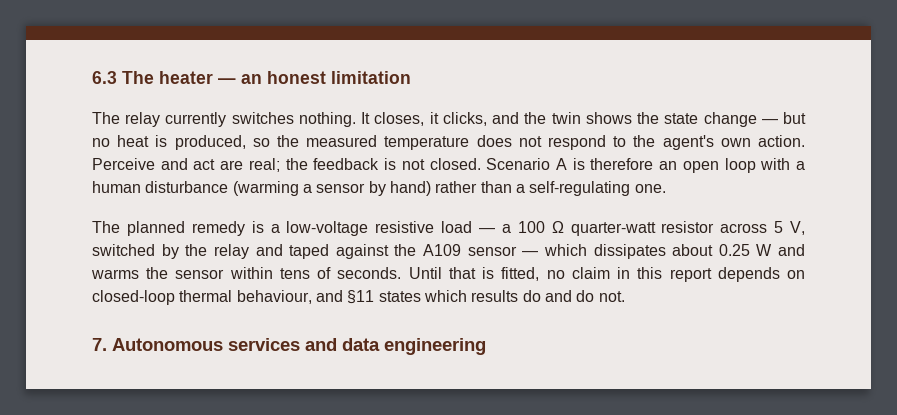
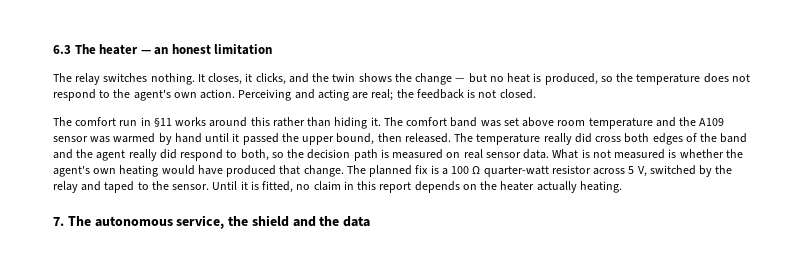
- The relay currently switches nothing.
+ The relay switches nothing.
- It closes, it clicks, and the twin shows the state change — but no heat is produced, so the measured temperature does not respond to the agent's own action.
+ It closes, it clicks, and the twin shows the change — but no heat is produced, so the temperature does not respond to the agent's own action.
- Perceive and act are real; the feedback is not closed. Scenario A is therefore an open loop with a human disturbance (warming a sensor by hand) rather than a self-regulating one.
- The planned remedy is a low-voltage resistive load — a 100 Ω quarter-watt resistor across 5 V, switched by the relay and taped against the A109 sensor — which dissipates about 0.25 W and warms the sensor within tens of seconds. Until that is fitted, no claim in this report depends on closed-loop thermal behaviour, and §11 states which results do and do not.
- 7. Autonomous services and data engineering
+ Perceiving and acting are real; the feedback is not closed.
+ The comfort run in §11 works around this rather than hiding it. The comfort band was set above room temperature and the A109 sensor was warmed by hand until it passed the upper bound, then released. The temperature really did cross both edges of the band and the agent really did respond to both, so the decision path is measured on real sensor data. What is not measured is whether the agent's own heating would have produced that change. The planned fix is a 100 Ω quarter-watt resistor across 5 V, switched by the relay and taped to the sensor. Until it is fitted, no claim in this report depends on the heater actually heating.
+ 7. The autonomous service, the shield and the data

